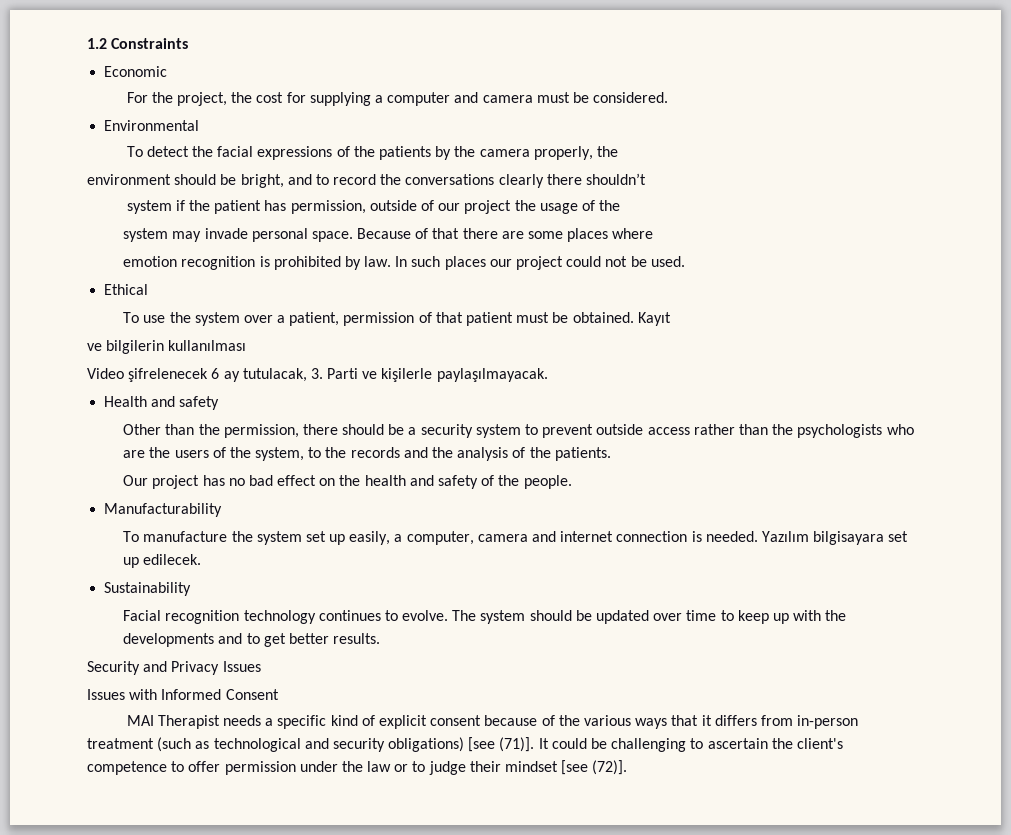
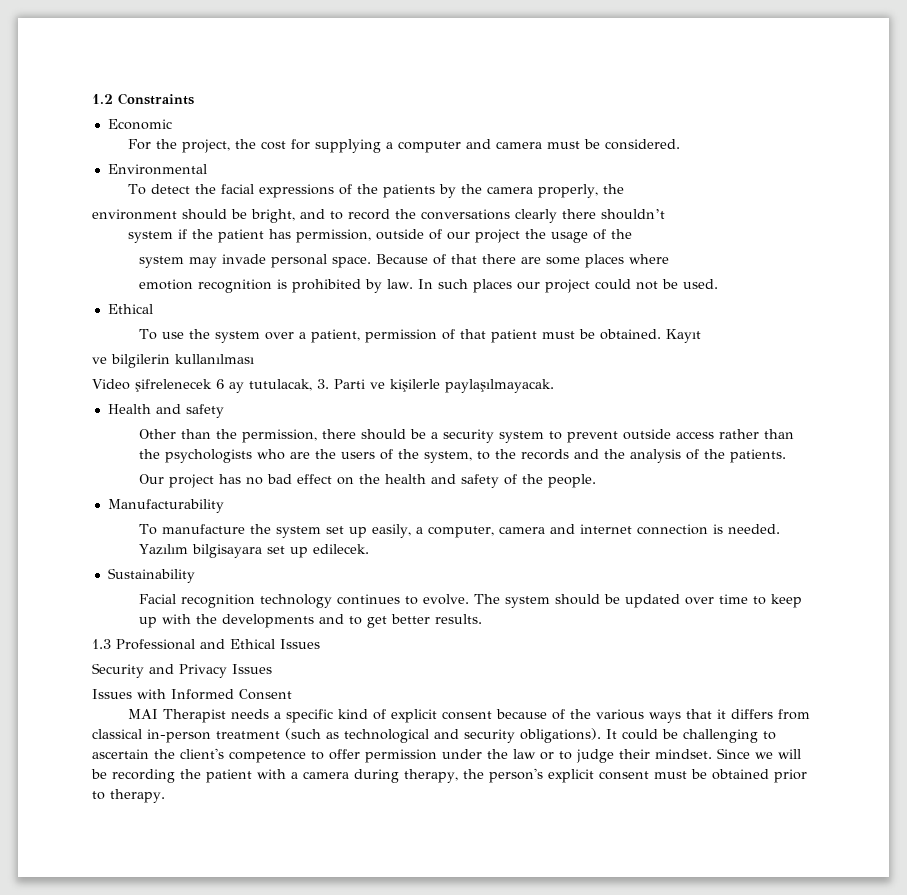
+ 1.3 Professional and Ethical Issues
- MAI Therapist needs a specific kind of explicit consent because of the various ways that it differs from in-person treatment (such as technological and security obligations) [see (71)].
+ MAI Therapist needs a specific kind of explicit consent because of the various ways that it differs from classical in-person treatment (such as technological and security obligations).
- It could be challenging to ascertain the client's competence to offer permission under the law or to judge their mindset [see (72)].
+ It could be challenging to ascertain the client's competence to offer permission under the law or to judge their mindset. Since we will be recording the patient with a camera during therapy, the person's explicit consent must be obtained prior to therapy.

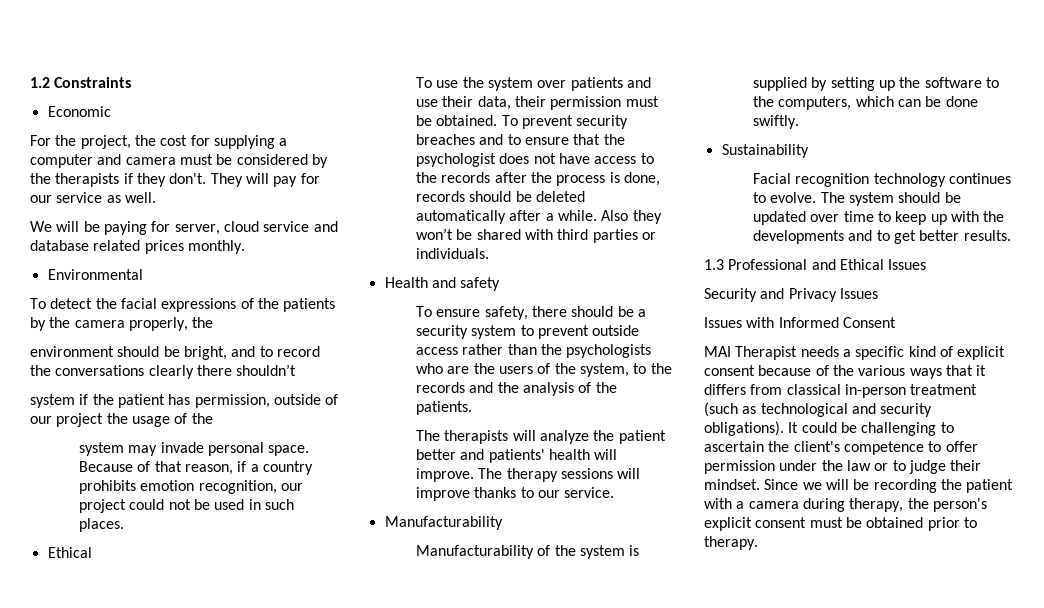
- For the project, the cost for supplying a computer and camera must be considered.
+ For the project, the cost for supplying a computer and camera must be considered by the therapists if they don't. They will pay for our service as well.
+ We will be paying for server, cloud service and database related prices monthly.
- Because of that there are some places where
- emotion recognition is prohibited by law. In such places our project could not be used.
+ Because of that reason, if a country prohibits emotion recognition, our project could not be used in such places.
- To use the system over a patient, permission of that patient must be obtained. Kayıt
- ve bilgilerin kullanılması
- Video şifrelenecek 6 ay tutulacak, 3. Parti ve kişilerle paylaşılmayacak.
+ To use the system over patients and use their data, their permission must be obtained. To prevent security breaches and to ensure that the psychologist does not have access to the records after the process is done, records should be deleted automatically after a while. Also they won’t be shared with third parties or individuals.
- Other than the permission, there should be a security system to prevent outside access rather than the psychologists who are the users of the system, to the records and the analysis of the patients.
+ To ensure safety, there should be a security system to prevent outside access rather than the psychologists who are the users of the system, to the records and the analysis of the patients.
- Our project has no bad effect on the health and safety of the people.
+ The therapists will analyze the patient better and patients' health will improve. The therapy sessions will improve thanks to our service.
  Manufacturability
- To manufacture the system set up easily, a computer, camera and internet connection is needed. Yazılım bilgisayara set up edilecek.
+ Manufacturability of the system is supplied by setting up the software to the computers, which can be done swiftly.

